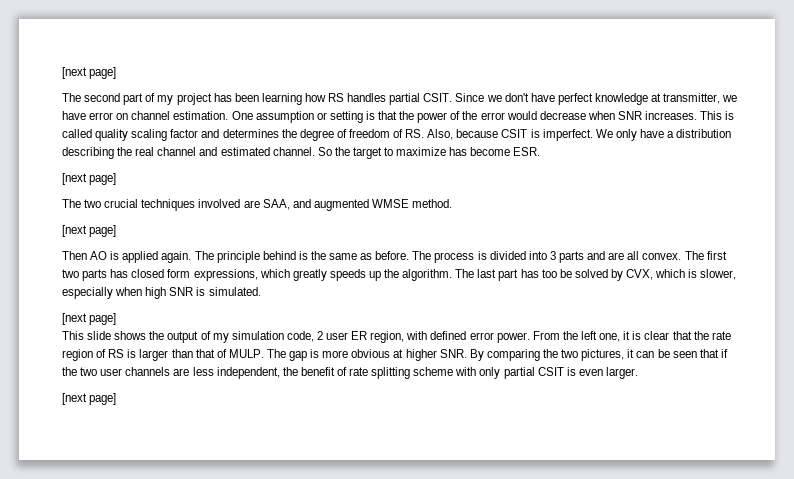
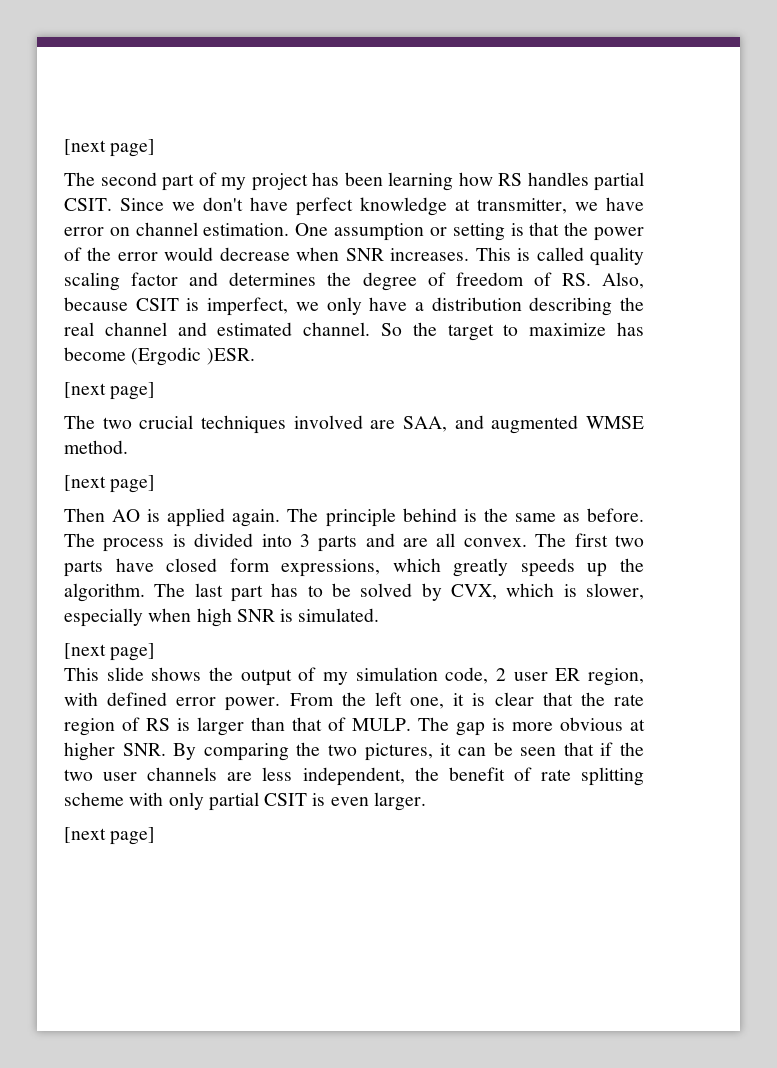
- This is called quality scaling factor and determines the degree of freedom of RS. Also, because CSIT is imperfect. We only have a distribution describing the real channel and estimated channel.
+ This is called quality scaling factor and determines the degree of freedom of RS. Also, because CSIT is imperfect, we only have a distribution describing the real channel and estimated channel.
- So the target to maximize has become ESR.
+ So the target to maximize has become (Ergodic )ESR.
- The first two parts has closed form expressions, which greatly speeds up the algorithm.
+ The first two parts have closed form expressions, which greatly speeds up the algorithm.
- The last part has too be solved by CVX, which is slower, especially when high SNR is simulated.
+ The last part has to be solved by CVX, which is slower, especially when high SNR is simulated.

